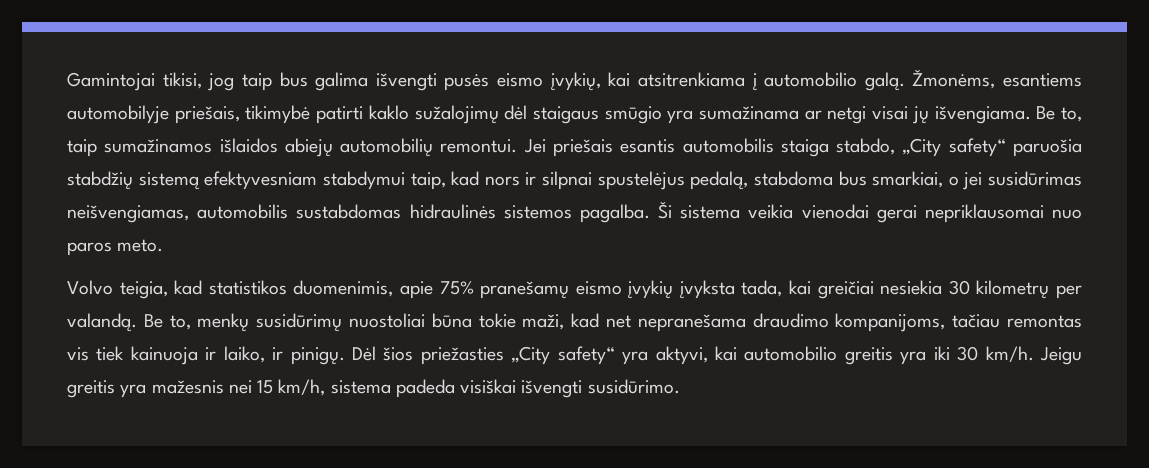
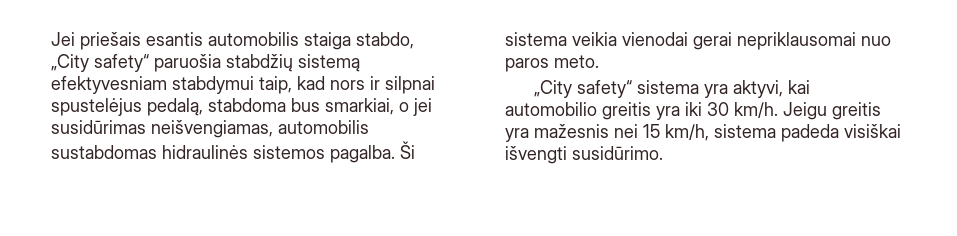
- Gamintojai tikisi, jog taip bus galima išvengti pusės eismo įvykių, kai atsitrenkiama į automobilio galą. Žmonėms, esantiems automobilyje priešais, tikimybė patirti kaklo sužalojimų dėl staigaus smūgio yra sumažinama ar netgi visai jų išvengiama. Be to, taip sumažinamos išlaidos abiejų automobilių remontui.
- Volvo teigia, kad statistikos duomenimis, apie 75% pranešamų eismo įvykių įvyksta tada, kai greičiai nesiekia 30 kilometrų per valandą. Be to, menkų susidūrimų nuostoliai būna tokie maži, kad net nepranešama draudimo kompanijoms, tačiau remontas vis tiek kainuoja ir laiko, ir pinigų. Dėl šios priežasties „City safety“ yra aktyvi, kai automobilio greitis yra iki 30 km/h.
+ „City safety“ sistema yra aktyvi, kai automobilio greitis yra iki 30 km/h.

